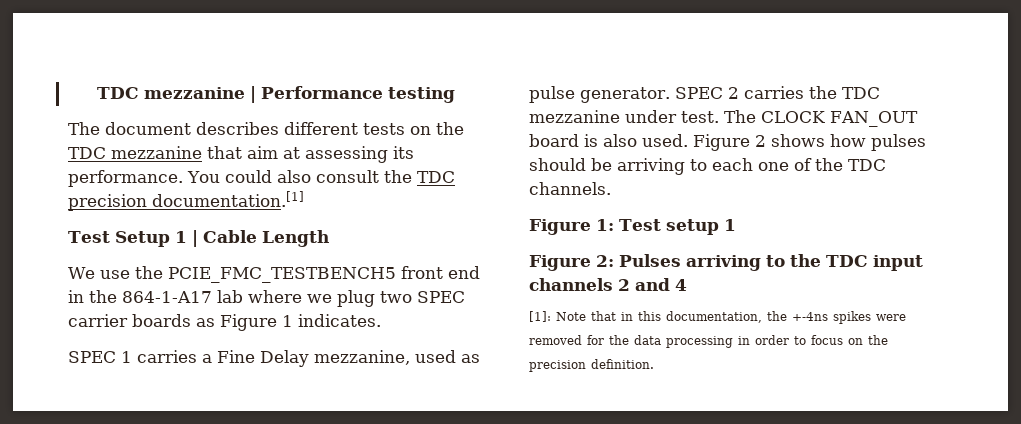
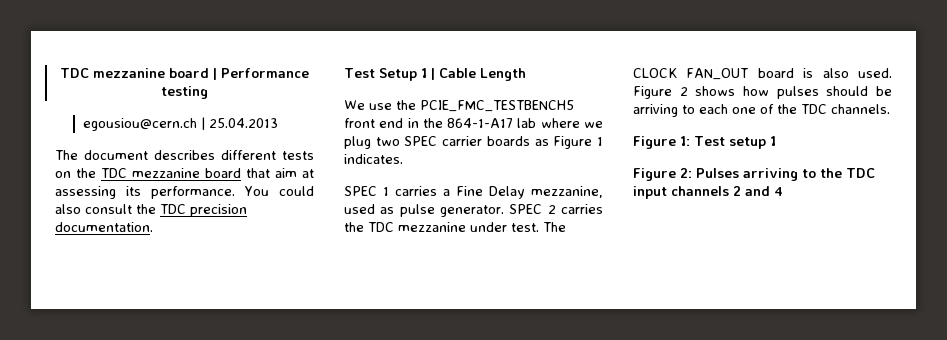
- TDC mezzanine | Performance testing
+ TDC mezzanine board | Performance testing
+ egousiou@cern.ch | 25.04.2013
- The document describes different tests on the TDC mezzanine that aim at assessing its performance.
+ The document describes different tests on the TDC mezzanine board that aim at assessing its performance.
- You could also consult the TDC precision documentation.[1]
+ You could also consult the TDC precision documentation.
- [1]: Note that in this documentation, the +-4ns spikes were removed for the data processing in order to focus on the precision definition.

